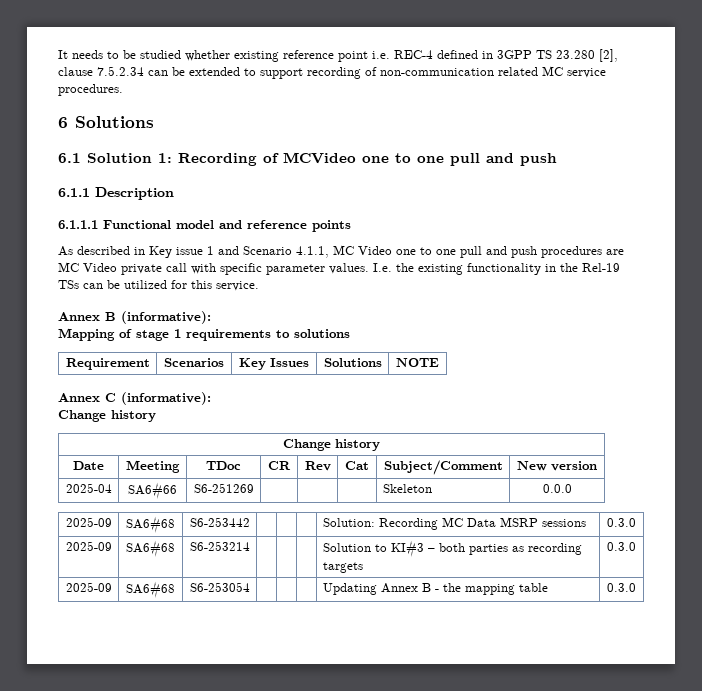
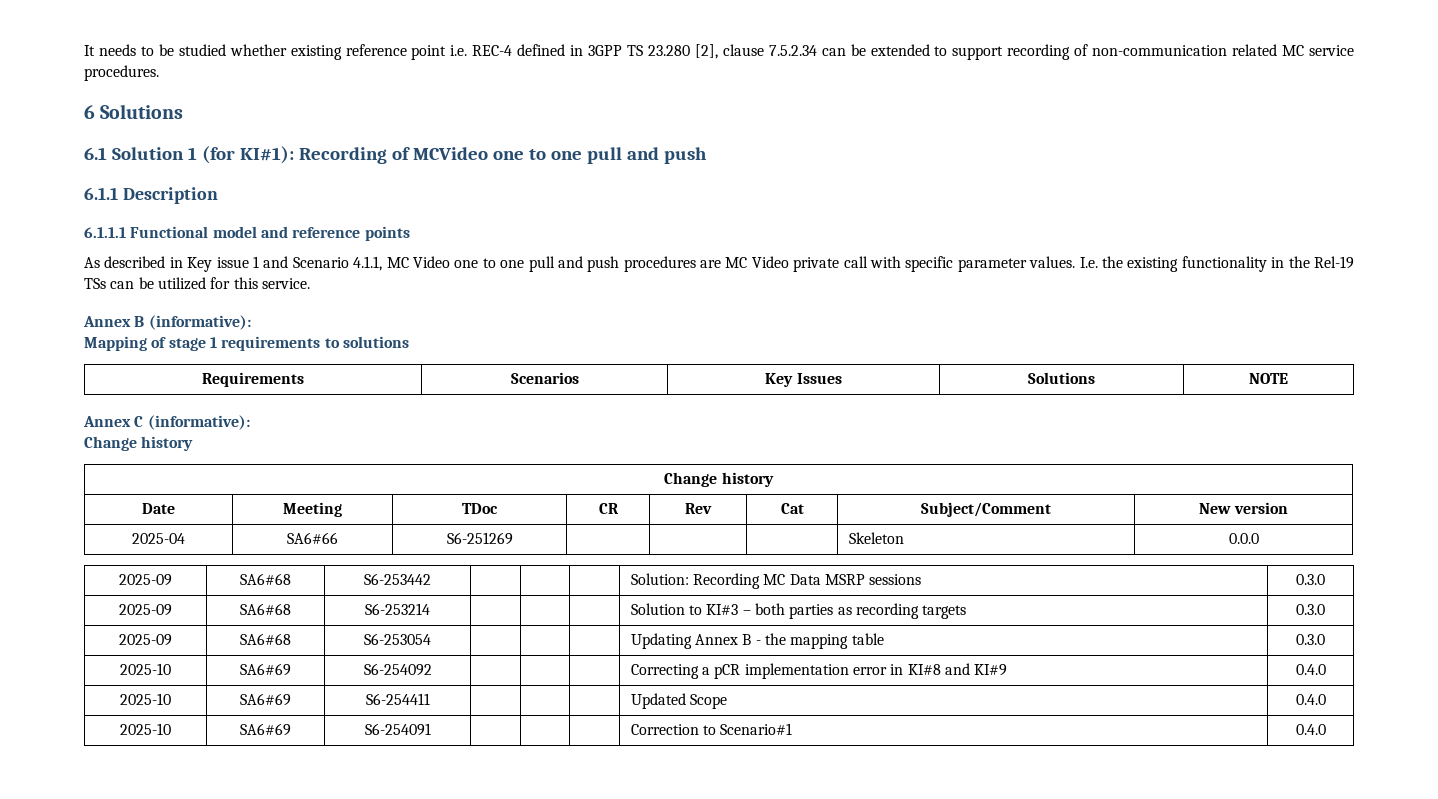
- 6.1 Solution 1: Recording of MCVideo one to one pull and push
+ 6.1 Solution 1 (for KI#1): Recording of MCVideo one to one pull and push
- Requirement | Scenarios | Key Issues | Solutions | NOTE
+ Requirements | Scenarios | Key Issues | Solutions | NOTE
+ 2025-10 | SA6#69 | S6-254092 | | | | Correcting a pCR implementation error in KI#8 and KI#9 | 0.4.0
+ 2025-10 | SA6#69 | S6-254411 | | | | Updated Scope | 0.4.0
+ 2025-10 | SA6#69 | S6-254091 | | | | Correction to Scenario#1 | 0.4.0

